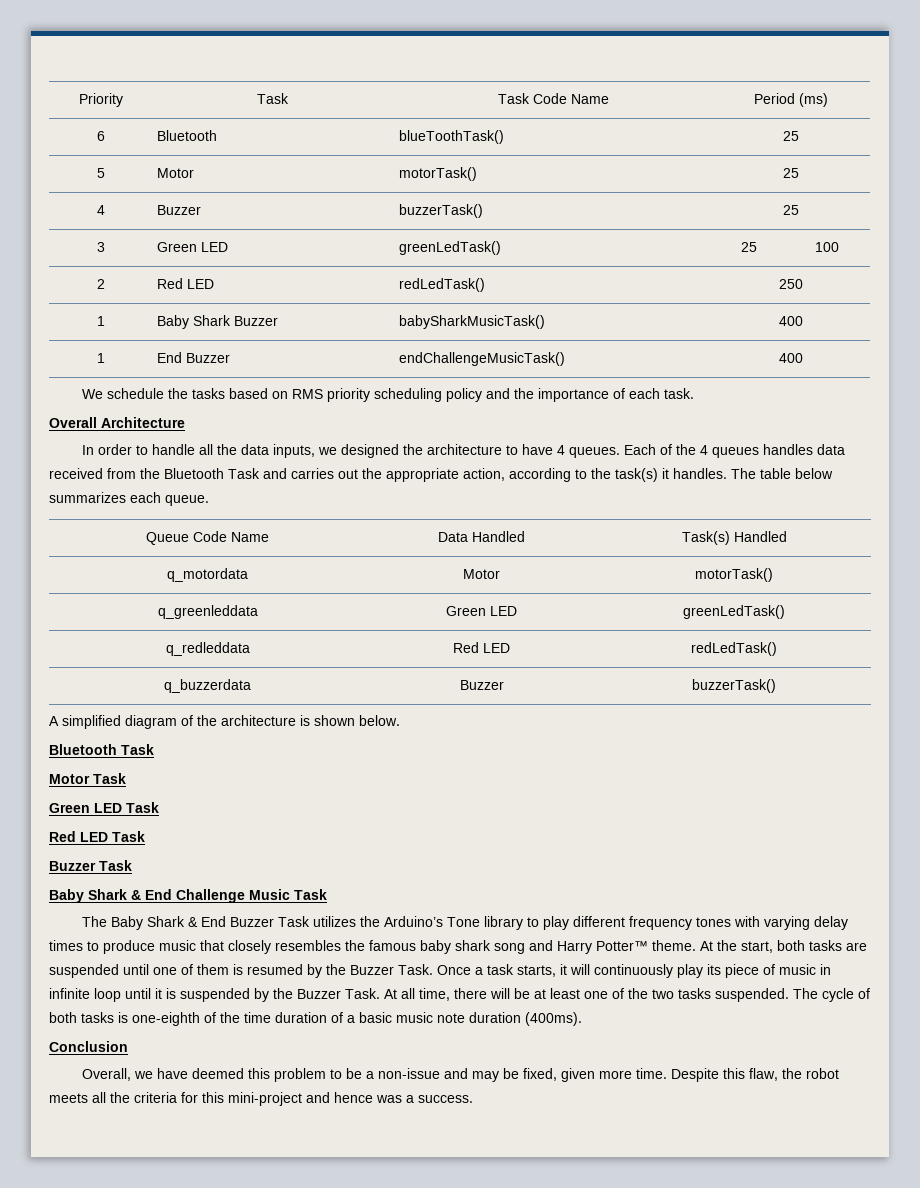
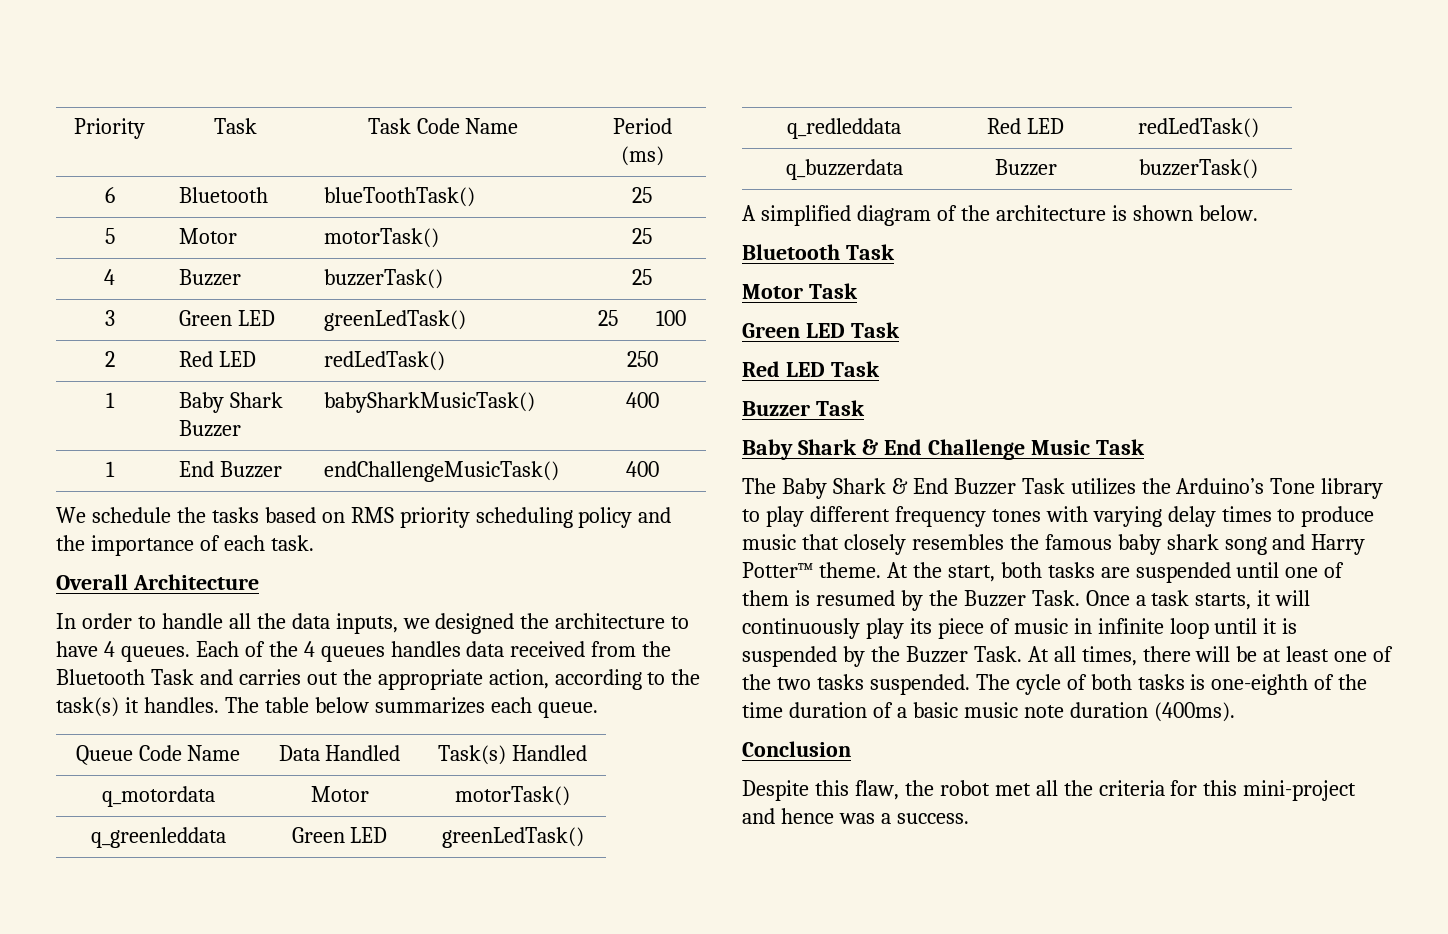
- At all time, there will be at least one of the two tasks suspended.
+ At all times, there will be at least one of the two tasks suspended.
- Overall, we have deemed this problem to be a non-issue and may be fixed, given more time. Despite this flaw, the robot meets all the criteria for this mini-project and hence was a success.
+ Despite this flaw, the robot met all the criteria for this mini-project and hence was a success.

